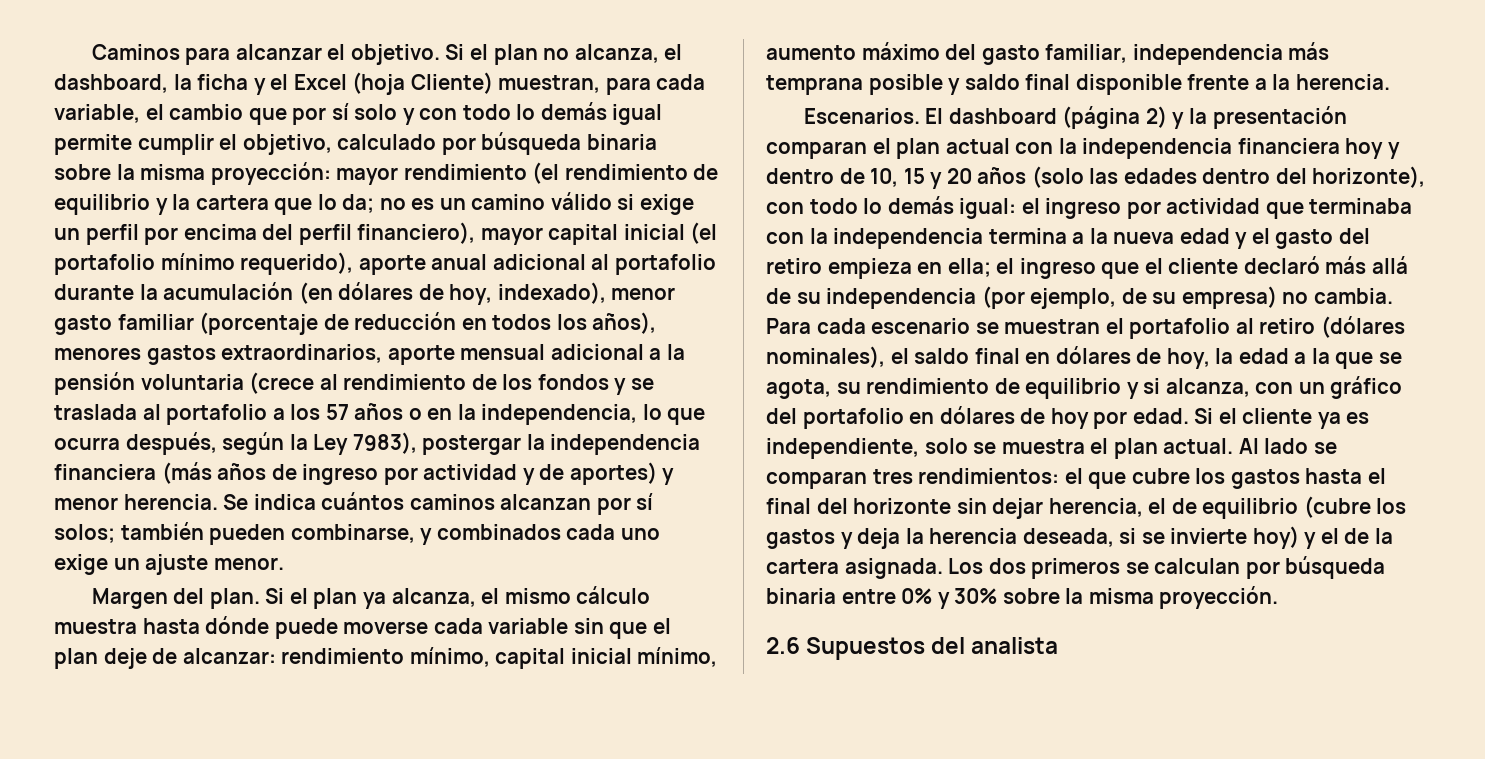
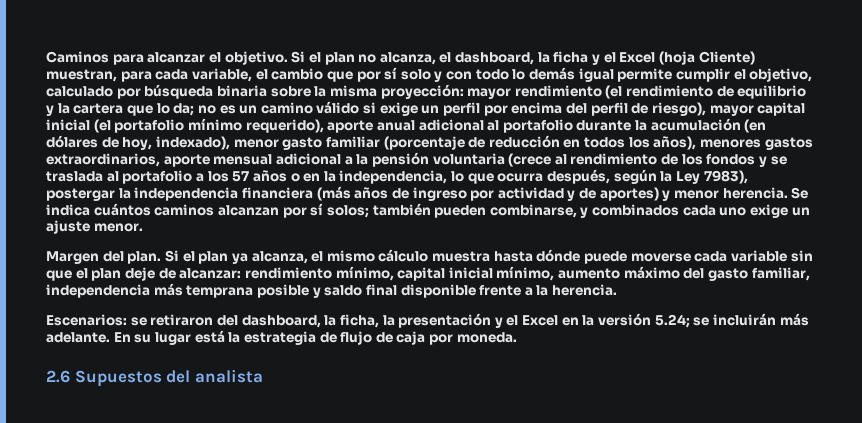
- no es un camino válido si exige un perfil por encima del perfil financiero), mayor capital inicial (el portafolio mínimo requerido), aporte anual adicional al portafolio durante la acumulación (en dólares de hoy, indexado), menor gasto familiar (porcentaje de reducción en todos los años), menores gastos extraordinarios, aporte mensual adicional a la pensión voluntaria (crece al rendimiento de los fondos y se traslada al portafolio a los 57 años o en la independencia, lo que ocurra después, según la Ley 7983), postergar la independencia financiera (más años de ingreso por actividad y de aportes) y menor herencia.
+ no es un camino válido si exige un perfil por encima del perfil de riesgo), mayor capital inicial (el portafolio mínimo requerido), aporte anual adicional al portafolio durante la acumulación (en dólares de hoy, indexado), menor gasto familiar (porcentaje de reducción en todos los años), menores gastos extraordinarios, aporte mensual adicional a la pensión voluntaria (crece al rendimiento de los fondos y se traslada al portafolio a los 57 años o en la independencia, lo que ocurra después, según la Ley 7983), postergar la independencia financiera (más años de ingreso por actividad y de aportes) y menor herencia.
- Escenarios. El dashboard (página 2) y la presentación comparan el plan actual con la independencia financiera hoy y dentro de 10, 15 y 20 años (solo las edades dentro del horizonte), con todo lo demás igual: el ingreso por actividad que terminaba con la independencia termina a la nueva edad y el gasto del retiro empieza en ella; el ingreso que el cliente declaró más allá de su independencia (por ejemplo, de su empresa) no cambia. Para cada escenario se muestran el portafolio al retiro (dólares nominales), el saldo final en dólares de hoy, la edad a la que se agota, su rendimiento de equilibrio y si alcanza, con un gráfico del portafolio en dólares de hoy por edad. Si el cliente ya es independiente, solo se muestra el plan actual. Al lado se comparan tres rendimientos: el que cubre los gastos hasta el final del horizonte sin dejar herencia, el de equilibrio (cubre los gastos y deja la herencia deseada, si se invierte hoy) y el de la cartera asignada. Los dos primeros se calculan por búsqueda binaria entre 0% y 30% sobre la misma proyección.
+ Escenarios: se retiraron del dashboard, la ficha, la presentación y el Excel en la versión 5.24; se incluirán más adelante. En su lugar está la estrategia de flujo de caja por moneda.

